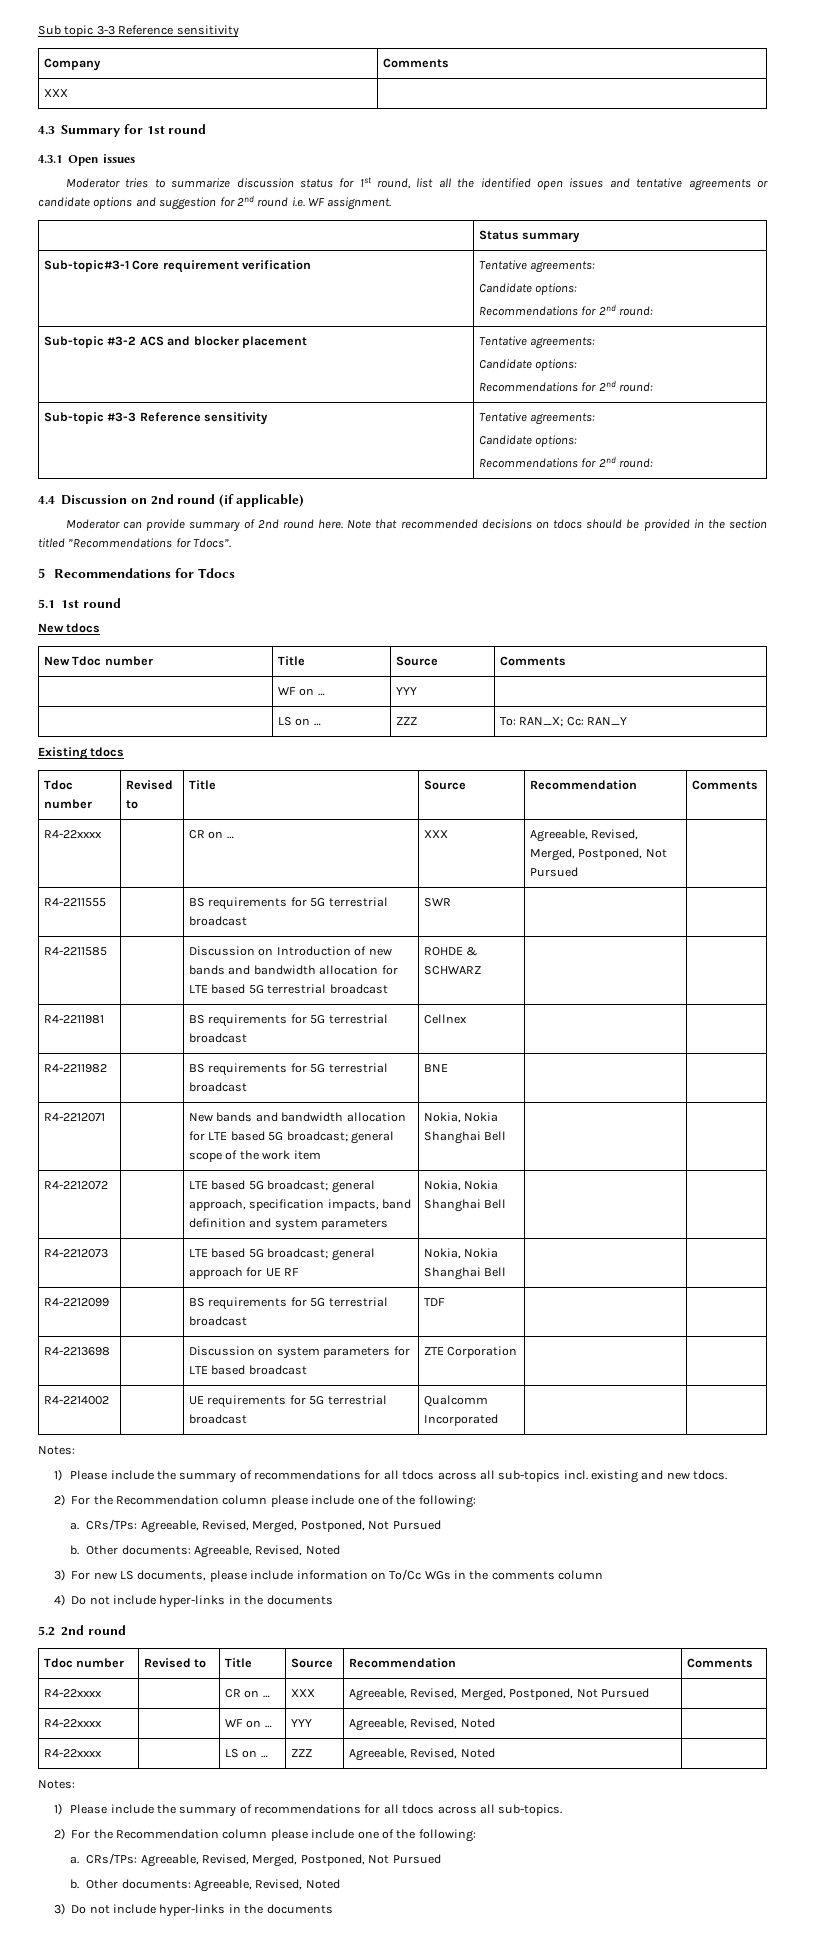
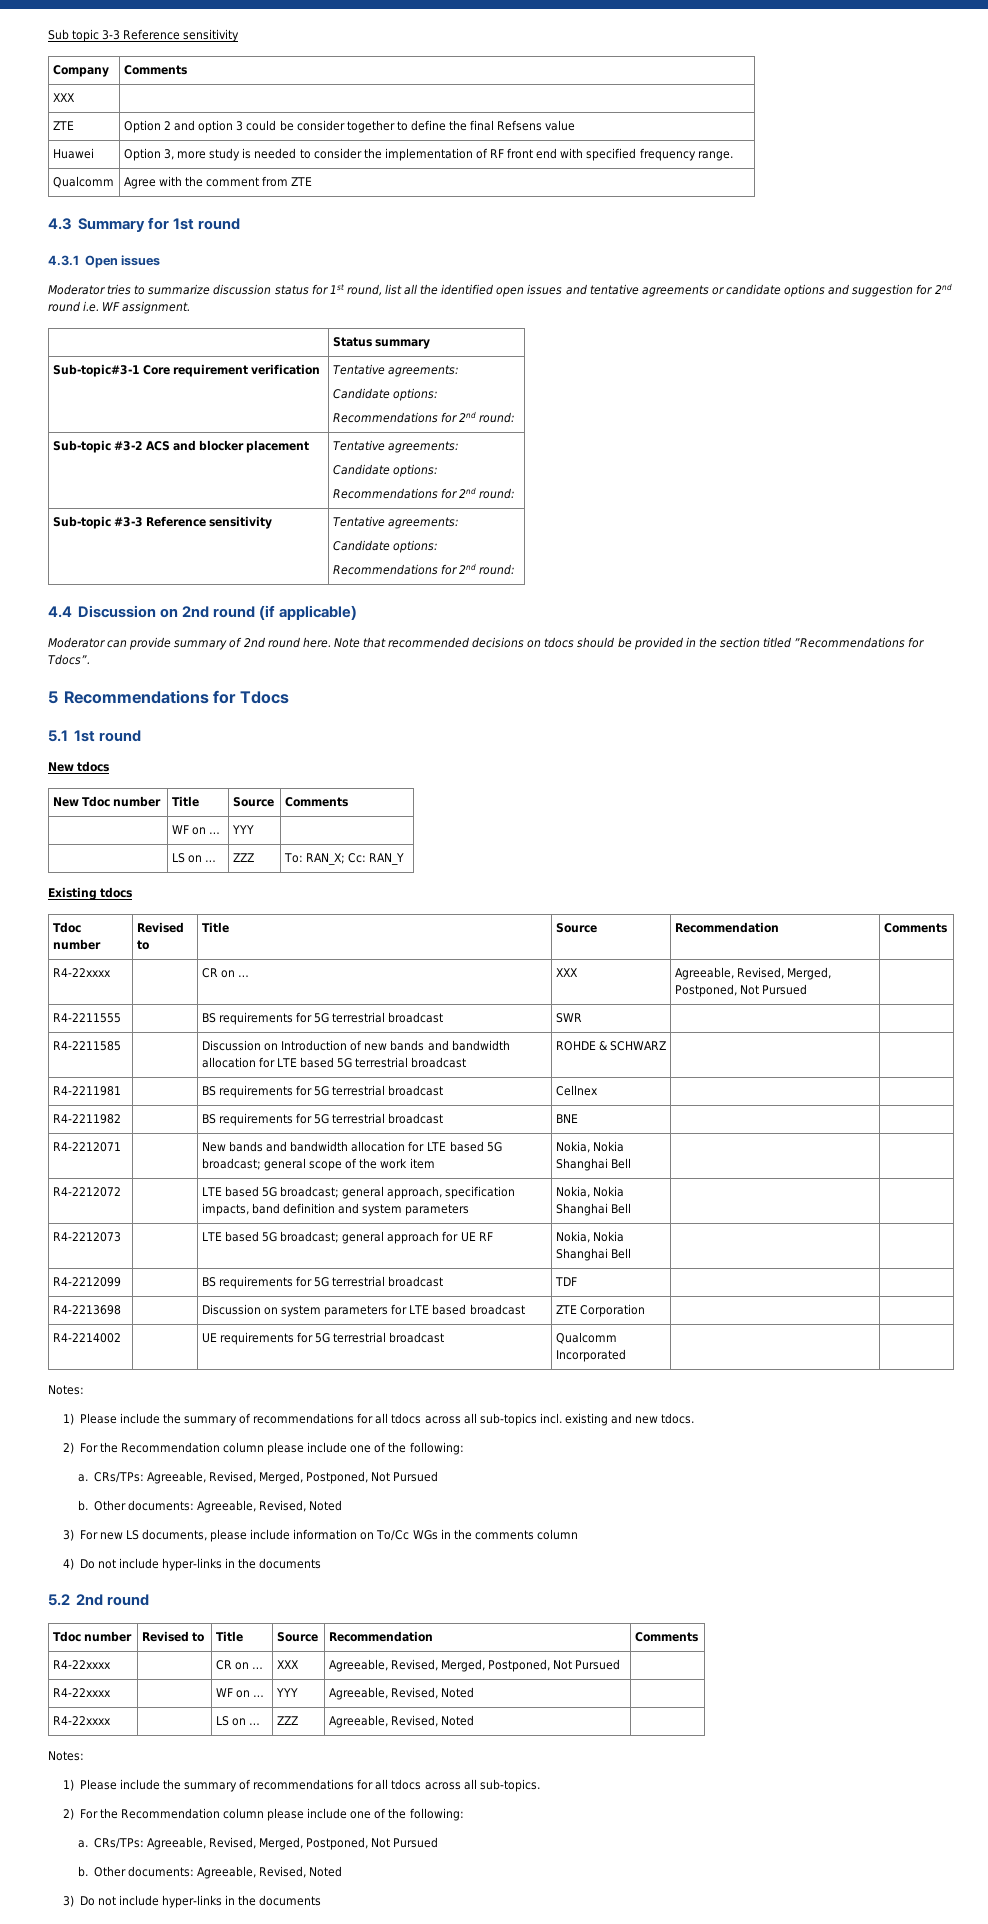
+ ZTE | Option 2 and option 3 could be consider together to define the final Refsens value
+ Huawei | Option 3, more study is needed to consider the implementation of RF front end with specified frequency range.
+ Qualcomm | Agree with the comment from ZTE

